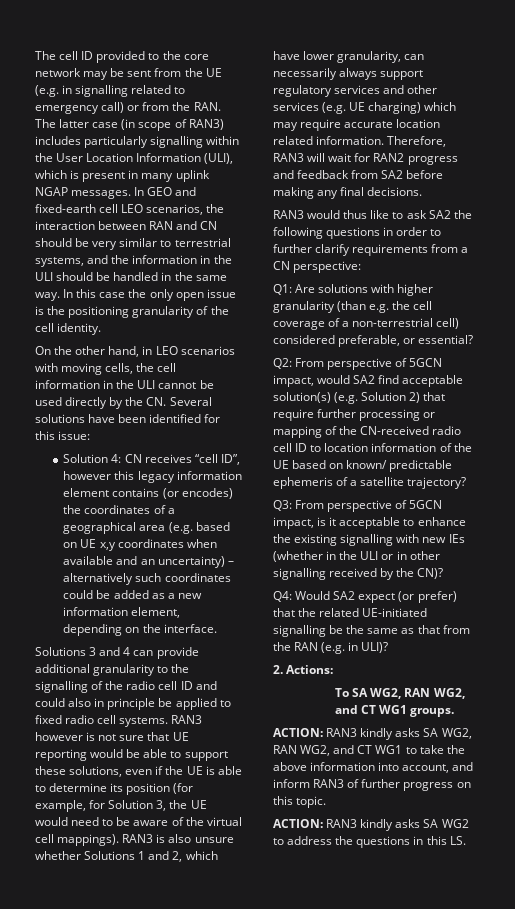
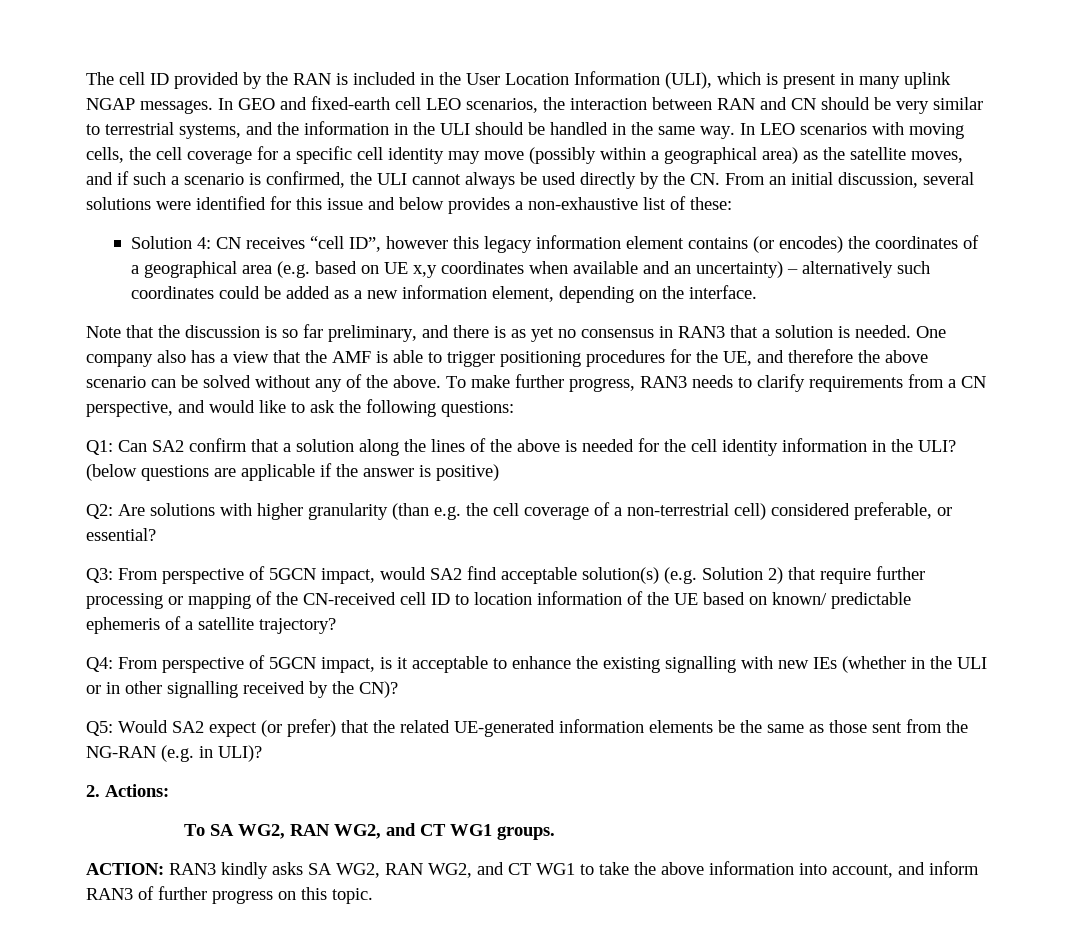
- The cell ID provided to the core network may be sent from the UE (e.g. in signalling related to emergency call) or from the RAN. The latter case (in scope of RAN3) includes particularly signalling within the User Location Information (ULI), which is present in many uplink NGAP messages.
+ The cell ID provided by the RAN is included in the User Location Information (ULI), which is present in many uplink NGAP messages.
- In this case the only open issue is the positioning granularity of the cell identity.
- On the other hand, in LEO scenarios with moving cells, the cell information in the ULI cannot be used directly by the CN. Several solutions have been identified for this issue:
+ In LEO scenarios with moving cells, the cell coverage for a specific cell identity may move (possibly within a geographical area) as the satellite moves, and if such a scenario is confirmed, the ULI cannot always be used directly by the CN. From an initial discussion, several solutions were identified for this issue and below provides a non-exhaustive list of these:
- Solutions 3 and 4 can provide additional granularity to the signalling of the radio cell ID and could also in principle be applied to fixed radio cell systems. RAN3 however is not sure that UE reporting would be able to support these solutions, even if the UE is able to determine its position (for example, for Solution 3, the UE would need to be aware of the virtual cell mappings). RAN3 is also unsure whether Solutions 1 and 2, which have lower granularity, can necessarily always support regulatory services and other services (e.g. UE charging) which may require accurate location related information. Therefore, RAN3 will wait for RAN2 progress and feedback from SA2 before making any final decisions.
- RAN3 would thus like to ask SA2 the following questions in order to further clarify requirements from a CN perspective:
- Q1: Are solutions with higher granularity (than e.g. the cell coverage of a non-terrestrial cell) considered preferable, or essential?
+ Note that the discussion is so far preliminary, and there is as yet no consensus in RAN3 that a solution is needed. One company also has a view that the AMF is able to trigger positioning procedures for the UE, and therefore the above scenario can be solved without any of the above. To make further progress, RAN3 needs to clarify requirements from a CN perspective, and would like to ask the following questions:
+ Q1: Can SA2 confirm that a solution along the lines of the above is needed for the cell identity information in the ULI? (below questions are applicable if the answer is positive)
+ Q2: Are solutions with higher granularity (than e.g. the cell coverage of a non-terrestrial cell) considered preferable, or essential?
- Q2: From perspective of 5GCN impact, would SA2 find acceptable solution(s) (e.g. Solution 2) that require further processing or mapping of the CN-received radio cell ID to location information of the UE based on known/ predictable ephemeris of a satellite trajectory?
+ Q3: From perspective of 5GCN impact, would SA2 find acceptable solution(s) (e.g. Solution 2) that require further processing or mapping of the CN-received cell ID to location information of the UE based on known/ predictable ephemeris of a satellite trajectory?
- Q3: From perspective of 5GCN impact, is it acceptable to enhance the existing signalling with new IEs (whether in the ULI or in other signalling received by the CN)?
+ Q4: From perspective of 5GCN impact, is it acceptable to enhance the existing signalling with new IEs (whether in the ULI or in other signalling received by the CN)?
- Q4: Would SA2 expect (or prefer) that the related UE-initiated signalling be the same as that from the RAN (e.g. in ULI)?
+ Q5: Would SA2 expect (or prefer) that the related UE-generated information elements be the same as those sent from the NG-RAN (e.g. in ULI)?
- ACTION: RAN3 kindly asks SA WG2 to address the questions in this LS.

